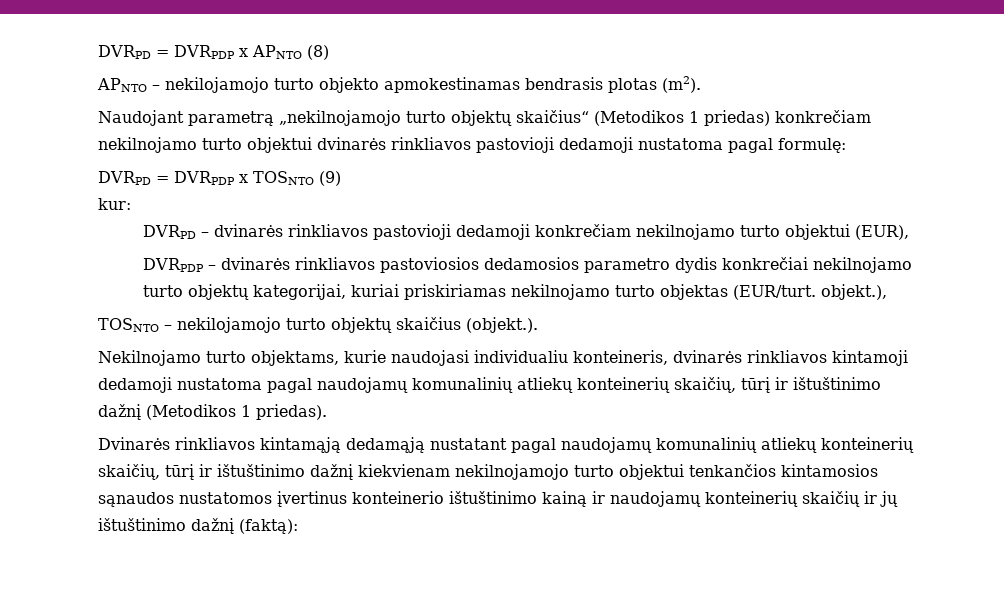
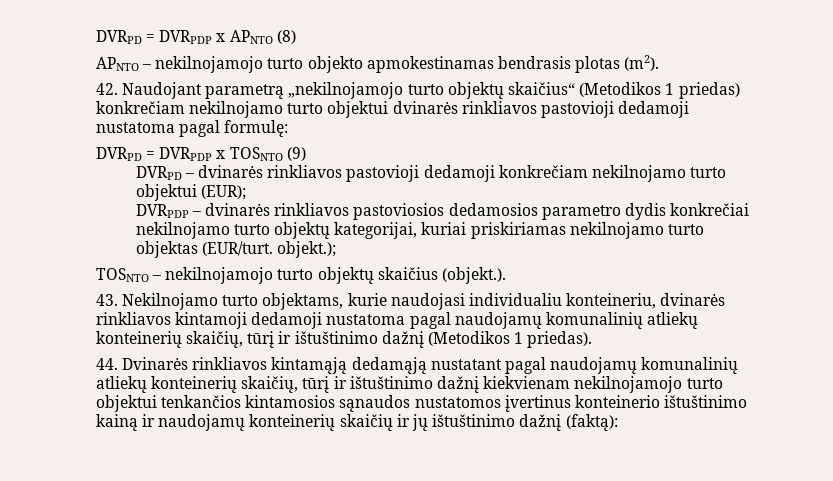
- APNTO – nekilojamojo turto objekto apmokestinamas bendrasis plotas (m2).
+ APNTO – nekilnojamojo turto objekto apmokestinamas bendrasis plotas (m2).
- Naudojant parametrą „nekilnojamojo turto objektų skaičius“ (Metodikos 1 priedas) konkrečiam nekilnojamo turto objektui dvinarės rinkliavos pastovioji dedamoji nustatoma pagal formulę:
+ 42. Naudojant parametrą „nekilnojamojo turto objektų skaičius“ (Metodikos 1 priedas) konkrečiam nekilnojamo turto objektui dvinarės rinkliavos pastovioji dedamoji nustatoma pagal formulę:
- kur:
- DVRPD – dvinarės rinkliavos pastovioji dedamoji konkrečiam nekilnojamo turto objektui (EUR),
+ DVRPD – dvinarės rinkliavos pastovioji dedamoji konkrečiam nekilnojamo turto objektui (EUR);
- DVRPDP – dvinarės rinkliavos pastoviosios dedamosios parametro dydis konkrečiai nekilnojamo turto objektų kategorijai, kuriai priskiriamas nekilnojamo turto objektas (EUR/turt. objekt.),
+ DVRPDP – dvinarės rinkliavos pastoviosios dedamosios parametro dydis konkrečiai nekilnojamo turto objektų kategorijai, kuriai priskiriamas nekilnojamo turto objektas (EUR/turt. objekt.);
- TOSNTO – nekilojamojo turto objektų skaičius (objekt.).
+ TOSNTO – nekilnojamojo turto objektų skaičius (objekt.).
- Nekilnojamo turto objektams, kurie naudojasi individualiu konteineris, dvinarės rinkliavos kintamoji dedamoji nustatoma pagal naudojamų komunalinių atliekų konteinerių skaičių, tūrį ir ištuštinimo dažnį (Metodikos 1 priedas).
+ 43. Nekilnojamo turto objektams, kurie naudojasi individualiu konteineriu, dvinarės rinkliavos kintamoji dedamoji nustatoma pagal naudojamų komunalinių atliekų konteinerių skaičių, tūrį ir ištuštinimo dažnį (Metodikos 1 priedas).
- Dvinarės rinkliavos kintamąją dedamąją nustatant pagal naudojamų komunalinių atliekų konteinerių skaičių, tūrį ir ištuštinimo dažnį kiekvienam nekilnojamojo turto objektui tenkančios kintamosios sąnaudos nustatomos įvertinus konteinerio ištuštinimo kainą ir naudojamų konteinerių skaičių ir jų ištuštinimo dažnį (faktą):
+ 44. Dvinarės rinkliavos kintamąją dedamąją nustatant pagal naudojamų komunalinių atliekų konteinerių skaičių, tūrį ir ištuštinimo dažnį kiekvienam nekilnojamojo turto objektui tenkančios kintamosios sąnaudos nustatomos įvertinus konteinerio ištuštinimo kainą ir naudojamų konteinerių skaičių ir jų ištuštinimo dažnį (faktą):

